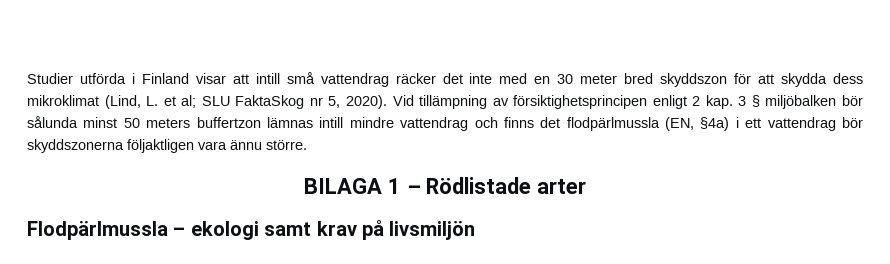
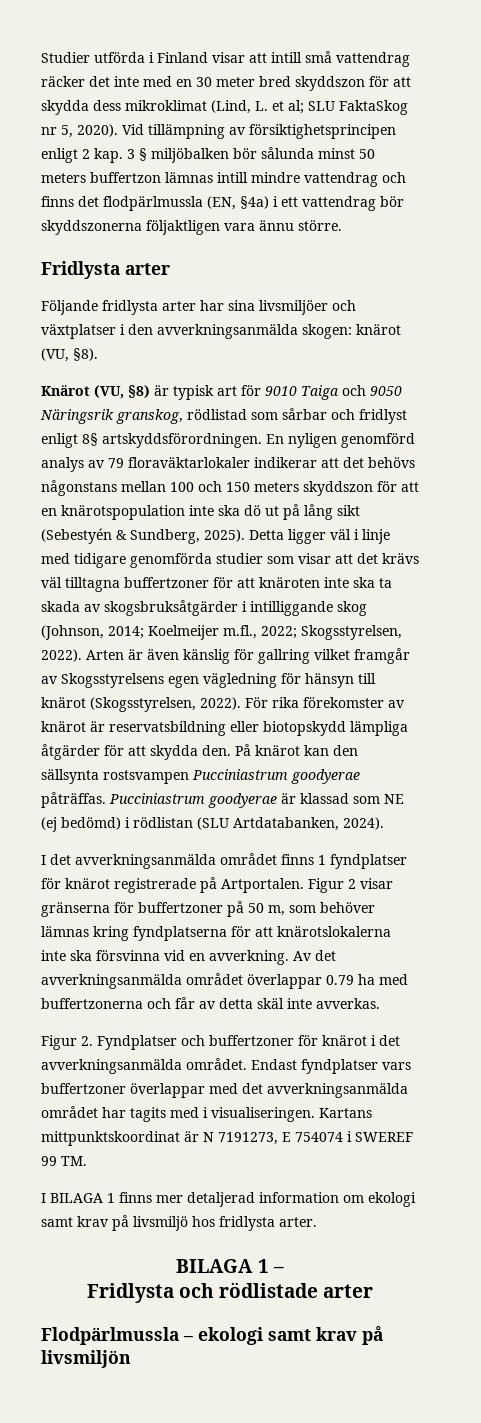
+ Fridlysta arter
+ Följande fridlysta arter har sina livsmiljöer och växtplatser i den avverkningsanmälda skogen: knärot (VU, §8).
+ Knärot (VU, §8) är typisk art för 9010 Taiga och 9050 Näringsrik granskog, rödlistad som sårbar och fridlyst enligt 8§ artskyddsförordningen. En nyligen genomförd analys av 79 floraväktarlokaler indikerar att det behövs någonstans mellan 100 och 150 meters skyddszon för att en knärotspopulation inte ska dö ut på lång sikt (Sebestyén & Sundberg, 2025). Detta ligger väl i linje med tidigare genomförda studier som visar att det krävs väl tilltagna buffertzoner för att knäroten inte ska ta skada av skogsbruksåtgärder i intilliggande skog (Johnson, 2014; Koelmeijer m.fl., 2022; Skogsstyrelsen, 2022). Arten är även känslig för gallring vilket framgår av Skogsstyrelsens egen vägledning för hänsyn till knärot (Skogsstyrelsen, 2022). För rika förekomster av knärot är reservatsbildning eller biotopskydd lämpliga åtgärder för att skydda den. På knärot kan den sällsynta rostsvampen Pucciniastrum goodyerae påträffas. Pucciniastrum goodyerae är klassad som NE (ej bedömd) i rödlistan (SLU Artdatabanken, 2024).
+ I det avverkningsanmälda området finns 1 fyndplatser för knärot registrerade på Artportalen. Figur 2 visar gränserna för buffertzoner på 50 m, som behöver lämnas kring fyndplatserna för att knärotslokalerna inte ska försvinna vid en avverkning. Av det avverkningsanmälda området överlappar 0.79 ha med buffertzonerna och får av detta skäl inte avverkas.
+ Figur 2. Fyndplatser och buffertzoner för knärot i det avverkningsanmälda området. Endast fyndplatser vars buffertzoner överlappar med det avverkningsanmälda området har tagits med i visualiseringen. Kartans mittpunktskoordinat är N 7191273, E 754074 i SWEREF 99 TM.
+ I BILAGA 1 finns mer detaljerad information om ekologi samt krav på livsmiljö hos fridlysta arter.
- BILAGA 1 – Rödlistade arter
+ BILAGA 1 –
+ Fridlysta och rödlistade arter

